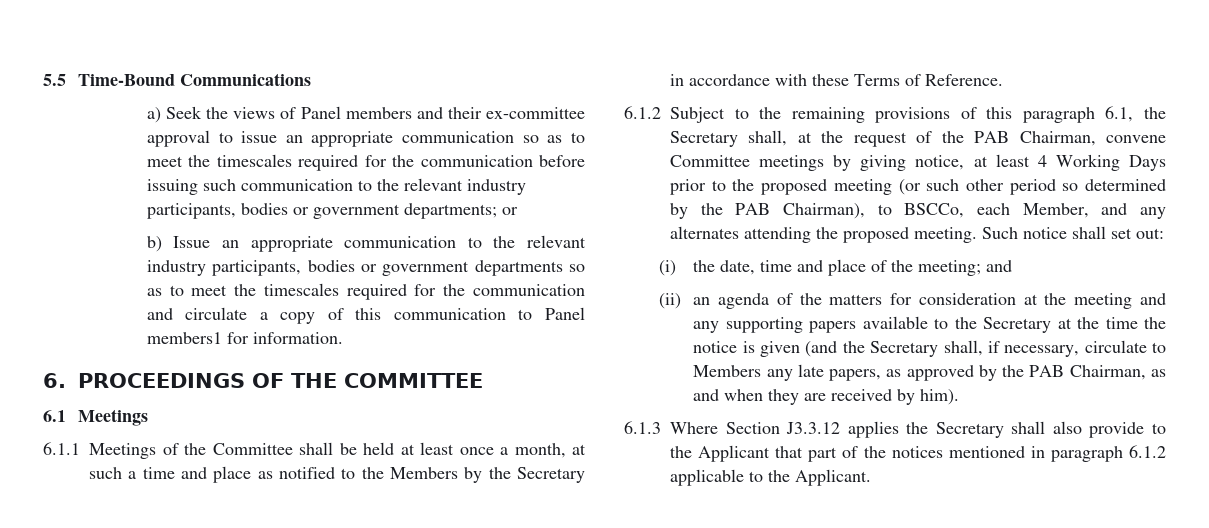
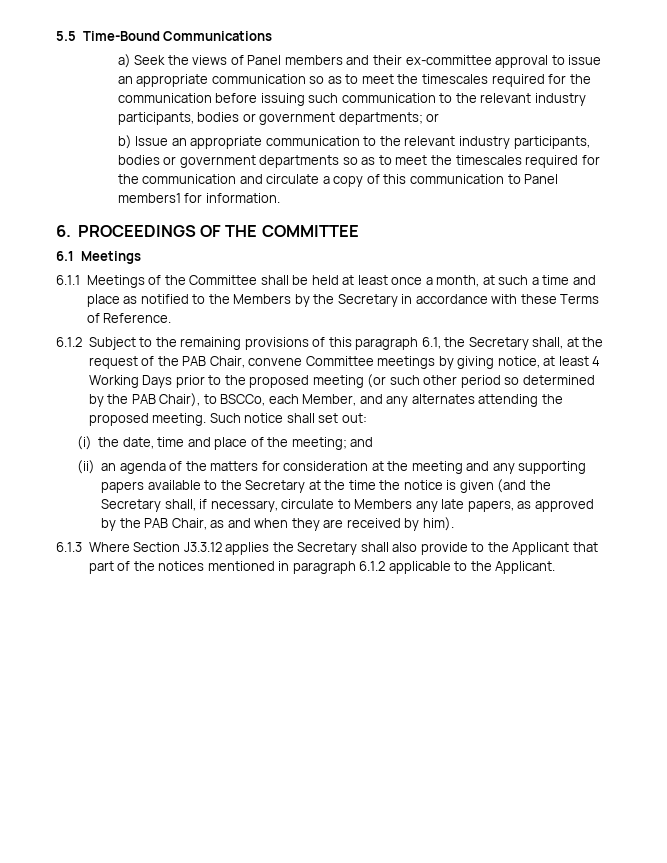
- 6.1.2 Subject to the remaining provisions of this paragraph 6.1, the Secretary shall, at the request of the PAB Chairman, convene Committee meetings by giving notice, at least 4 Working Days prior to the proposed meeting (or such other period so determined by the PAB Chairman), to BSCCo, each Member, and any alternates attending the proposed meeting.
+ 6.1.2 Subject to the remaining provisions of this paragraph 6.1, the Secretary shall, at the request of the PAB Chair, convene Committee meetings by giving notice, at least 4 Working Days prior to the proposed meeting (or such other period so determined by the PAB Chair), to BSCCo, each Member, and any alternates attending the proposed meeting.
- (ii) an agenda of the matters for consideration at the meeting and any supporting papers available to the Secretary at the time the notice is given (and the Secretary shall, if necessary, circulate to Members any late papers, as approved by the PAB Chairman, as and when they are received by him).
+ (ii) an agenda of the matters for consideration at the meeting and any supporting papers available to the Secretary at the time the notice is given (and the Secretary shall, if necessary, circulate to Members any late papers, as approved by the PAB Chair, as and when they are received by him).

